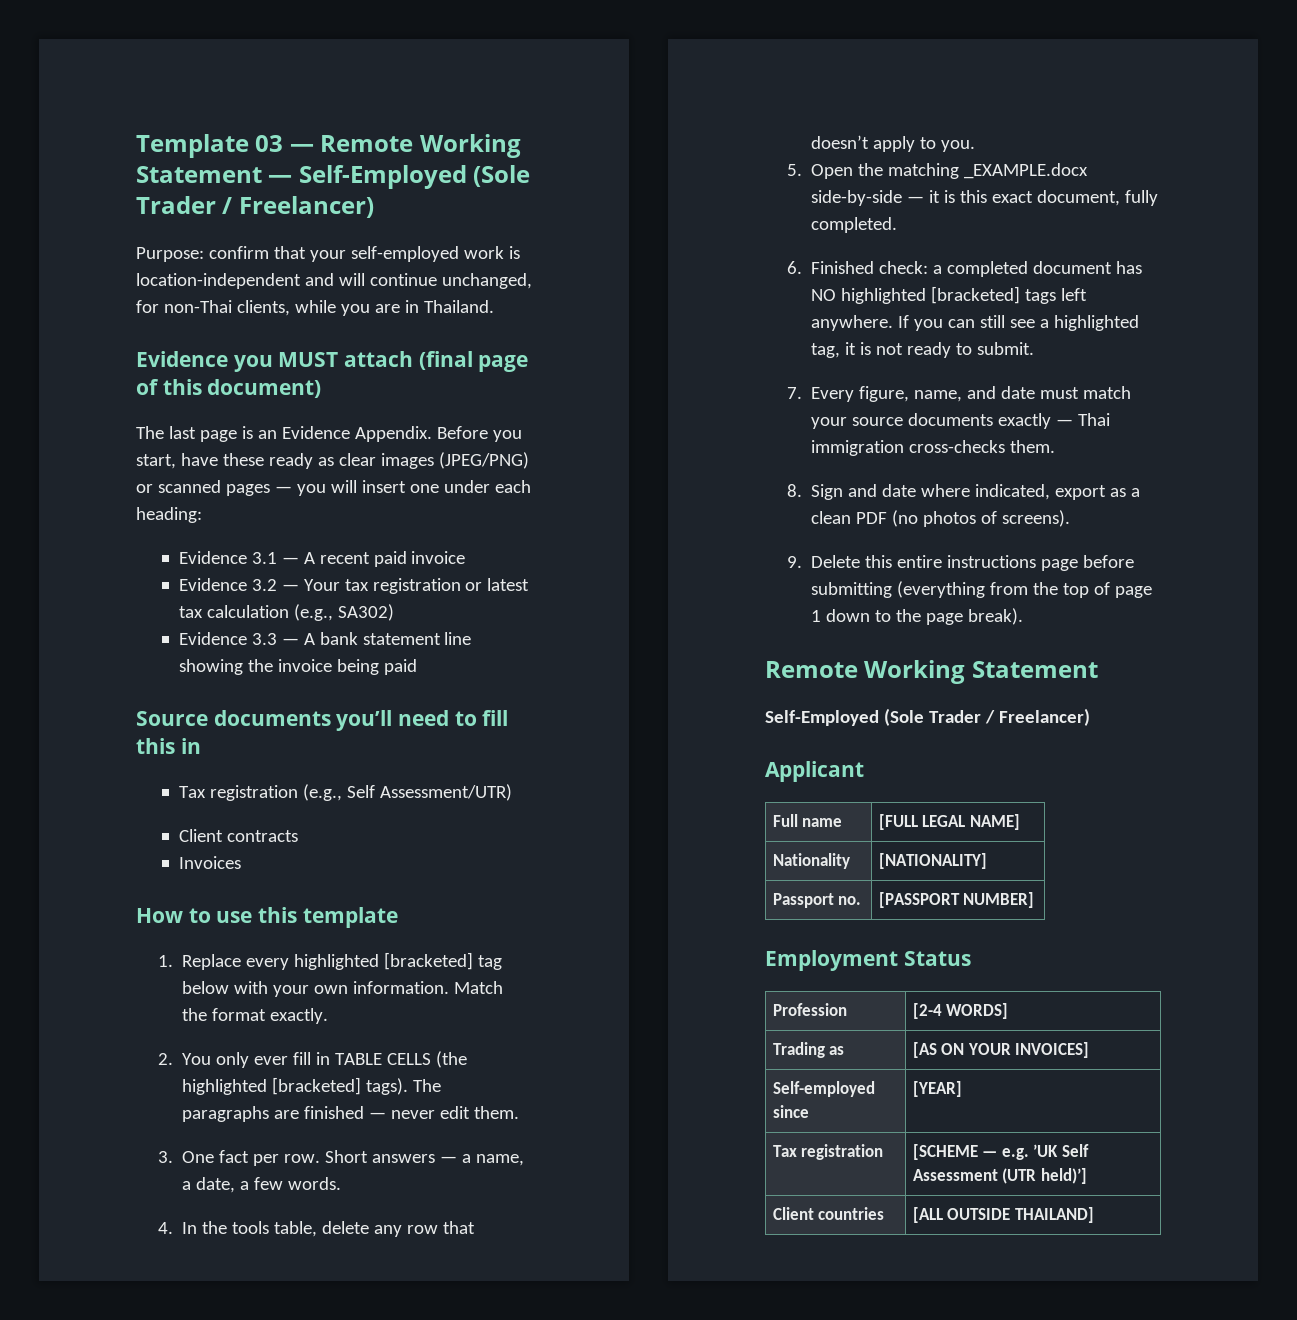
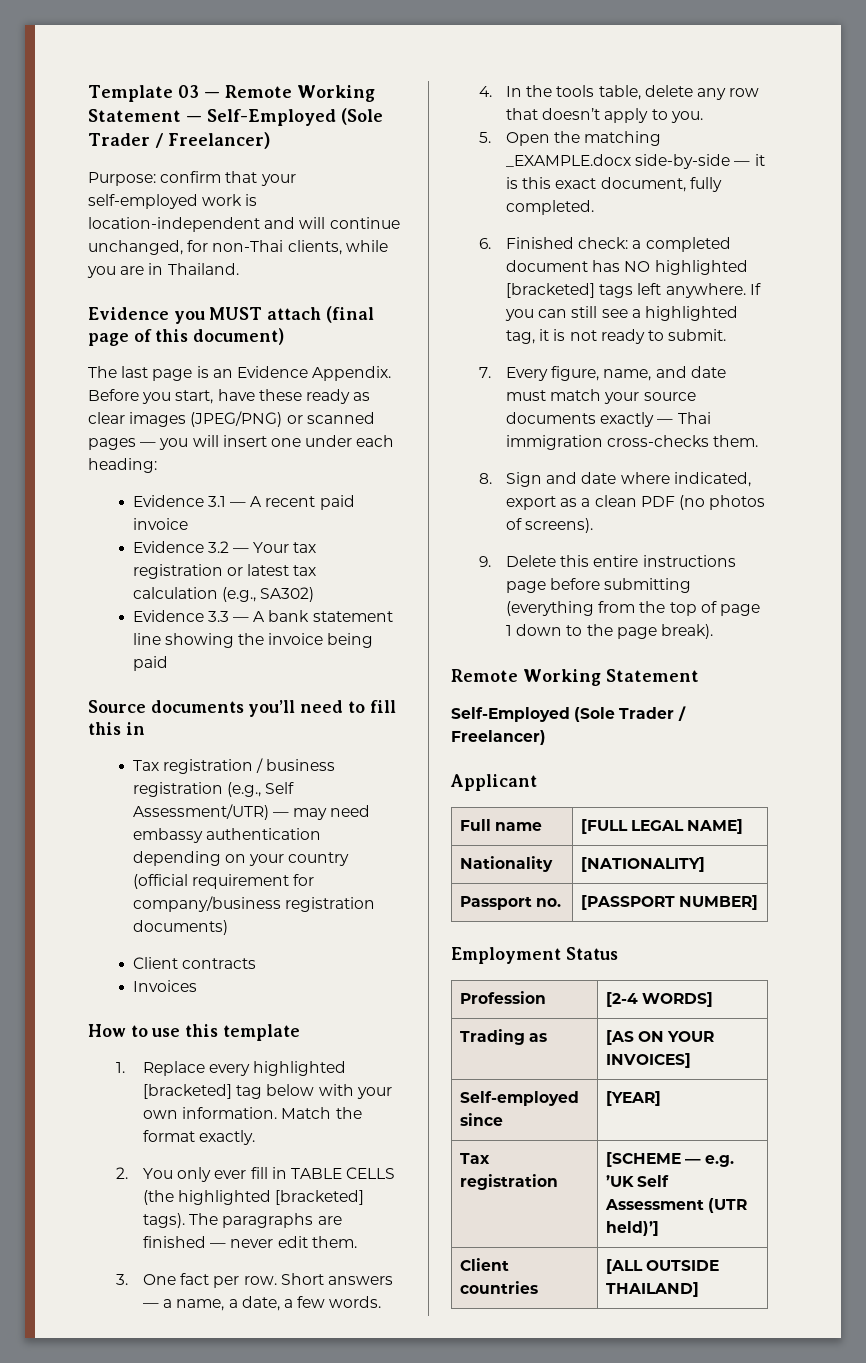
- Tax registration (e.g., Self Assessment/UTR)
+ Tax registration / business registration (e.g., Self Assessment/UTR) — may need embassy authentication depending on your country (official requirement for company/business registration documents)

